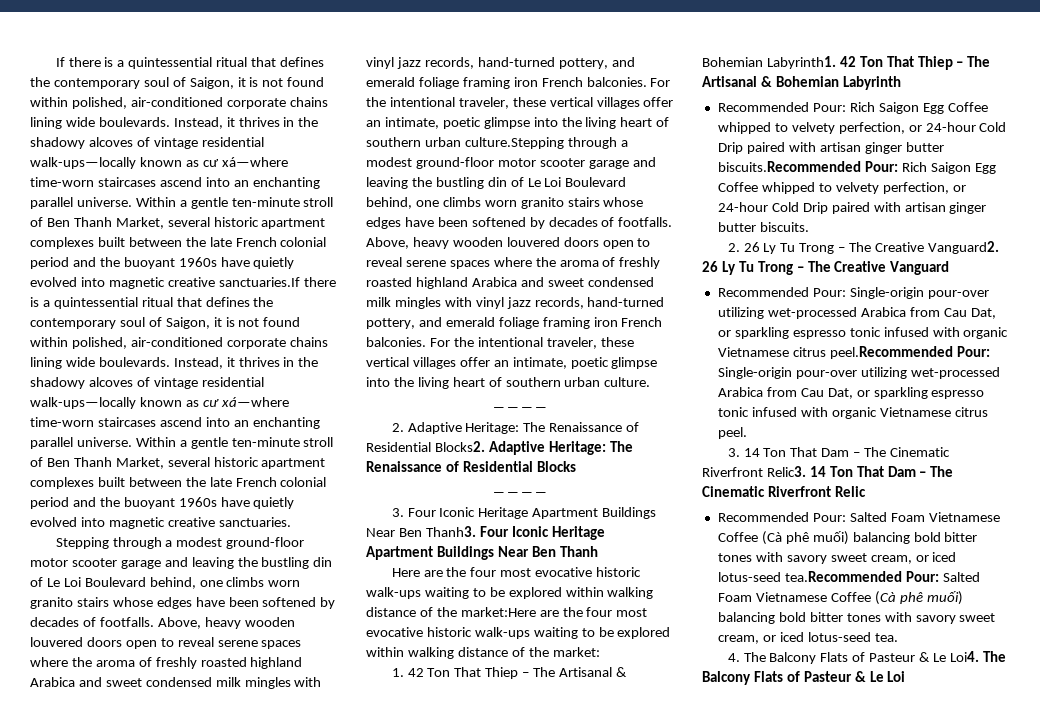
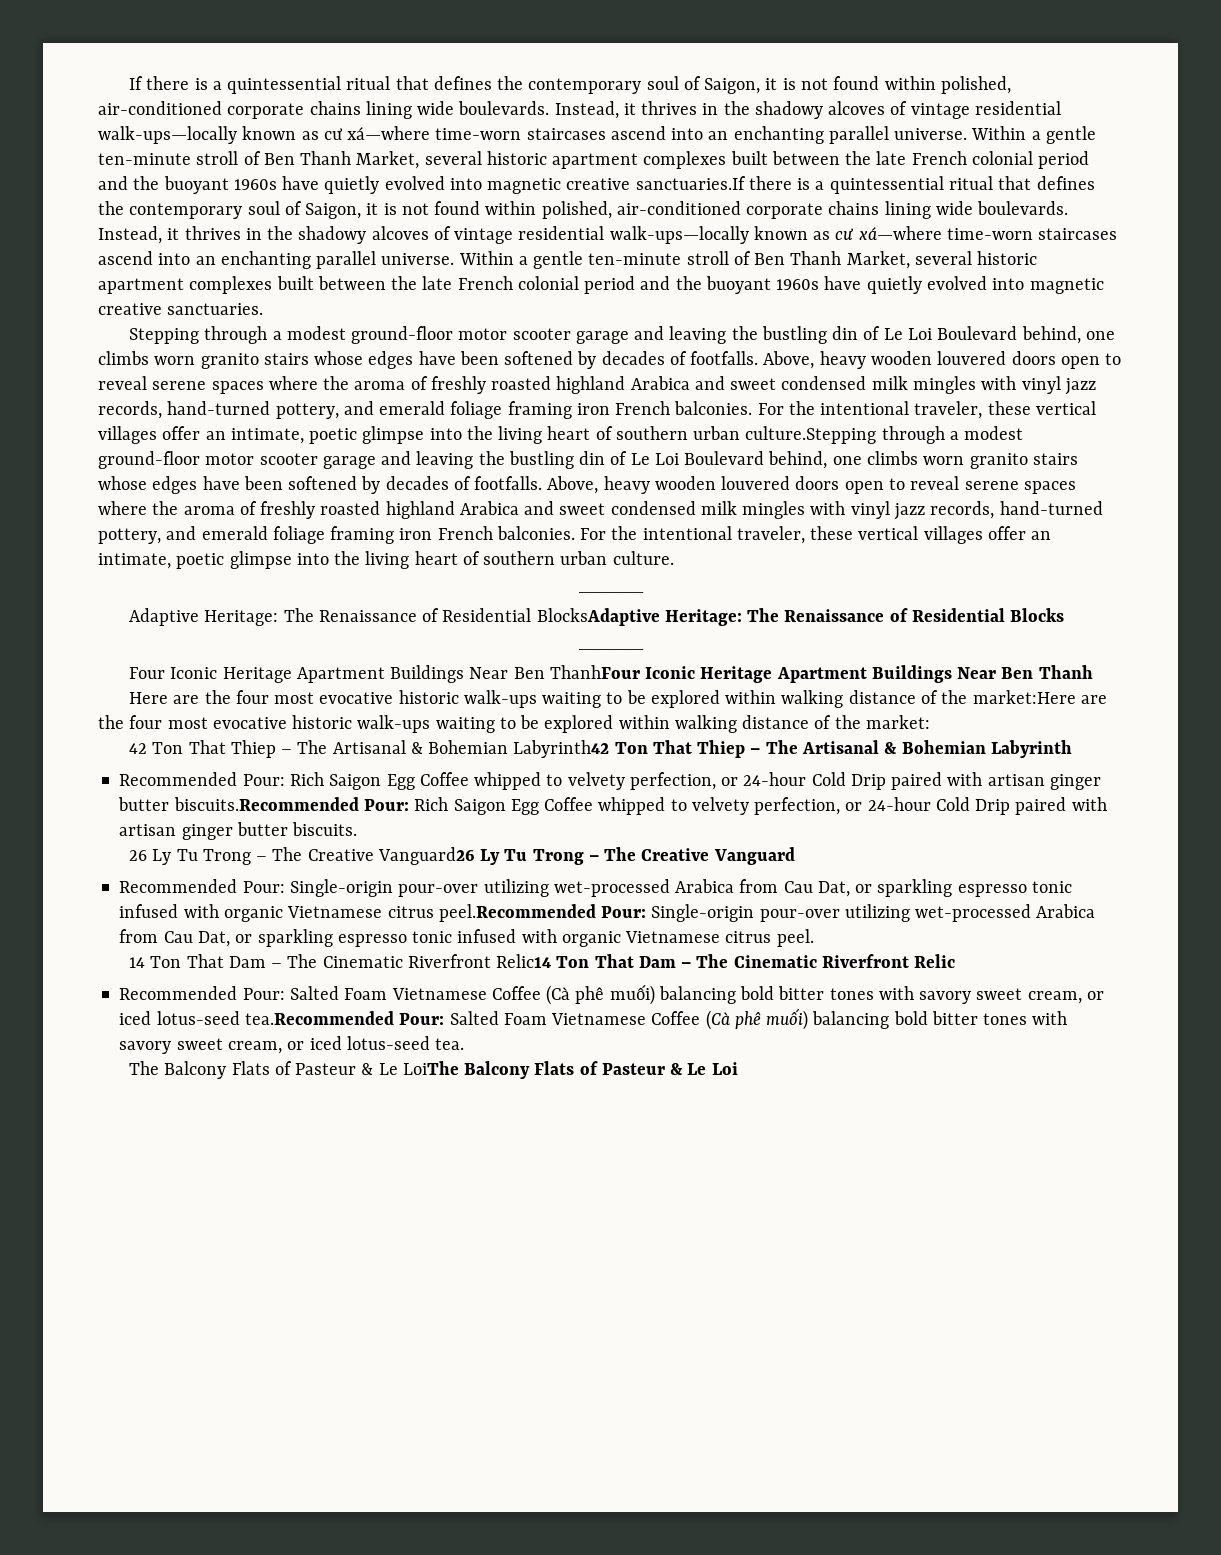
- 2. Adaptive Heritage: The Renaissance of Residential Blocks2. Adaptive Heritage: The Renaissance of Residential Blocks
+ Adaptive Heritage: The Renaissance of Residential BlocksAdaptive Heritage: The Renaissance of Residential Blocks
- 3. Four Iconic Heritage Apartment Buildings Near Ben Thanh3. Four Iconic Heritage Apartment Buildings Near Ben Thanh
+ Four Iconic Heritage Apartment Buildings Near Ben ThanhFour Iconic Heritage Apartment Buildings Near Ben Thanh
- 1. 42 Ton That Thiep – The Artisanal & Bohemian Labyrinth1. 42 Ton That Thiep – The Artisanal & Bohemian Labyrinth
+ 42 Ton That Thiep – The Artisanal & Bohemian Labyrinth42 Ton That Thiep – The Artisanal & Bohemian Labyrinth
- 2. 26 Ly Tu Trong – The Creative Vanguard2. 26 Ly Tu Trong – The Creative Vanguard
+ 26 Ly Tu Trong – The Creative Vanguard26 Ly Tu Trong – The Creative Vanguard
- 3. 14 Ton That Dam – The Cinematic Riverfront Relic3. 14 Ton That Dam – The Cinematic Riverfront Relic
+ 14 Ton That Dam – The Cinematic Riverfront Relic14 Ton That Dam – The Cinematic Riverfront Relic
- 4. The Balcony Flats of Pasteur & Le Loi4. The Balcony Flats of Pasteur & Le Loi
+ The Balcony Flats of Pasteur & Le LoiThe Balcony Flats of Pasteur & Le Loi

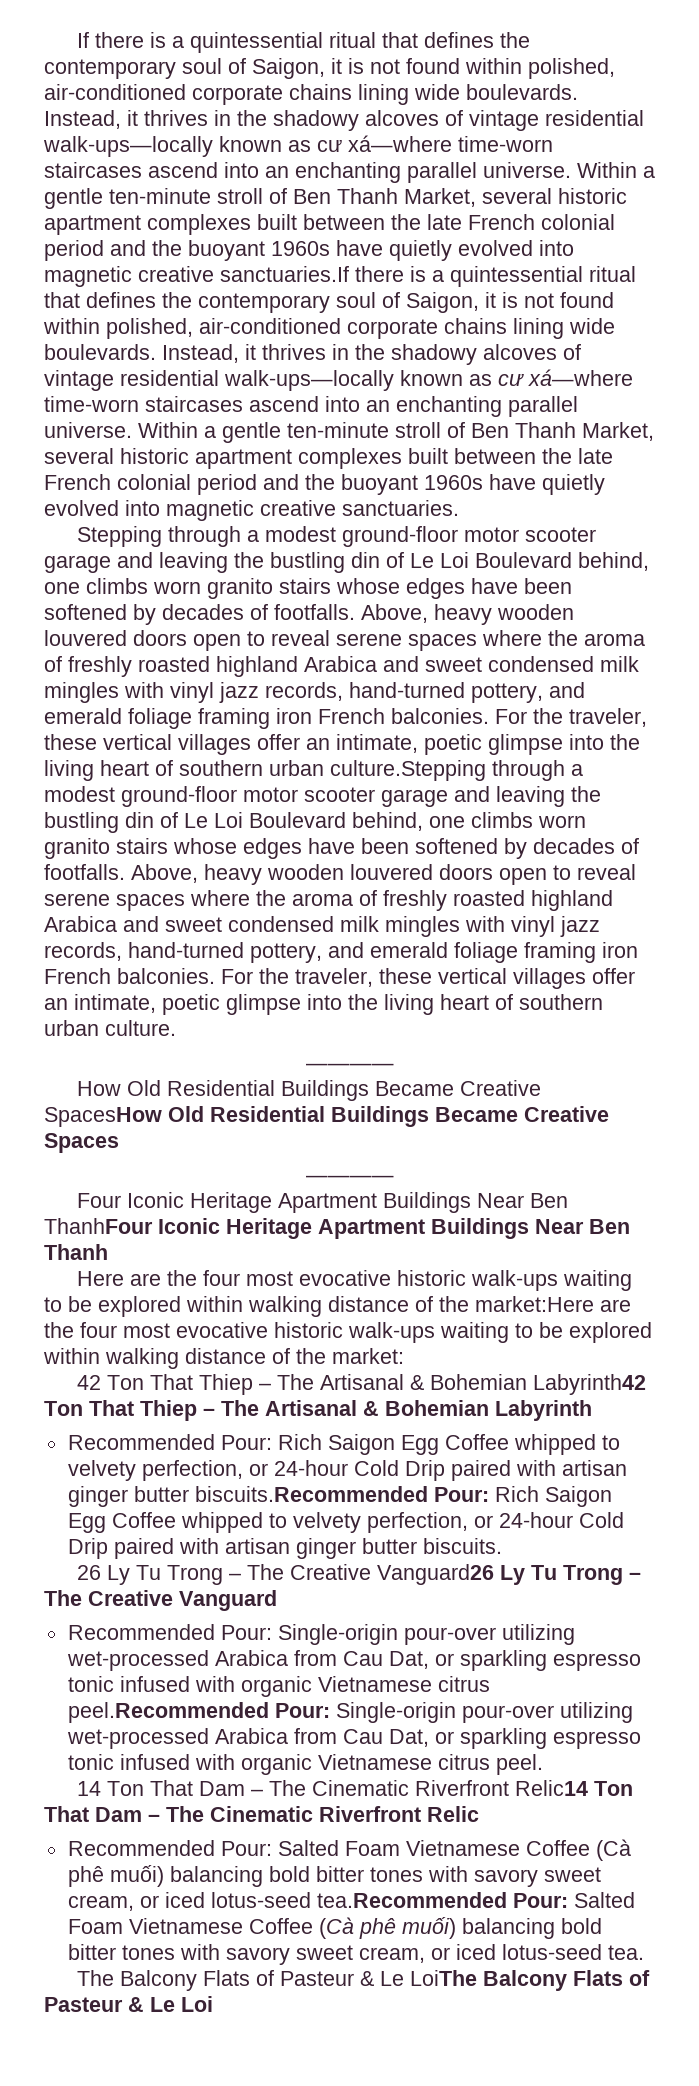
- For the intentional traveler, these vertical villages offer an intimate, poetic glimpse into the living heart of southern urban culture.Stepping through a modest ground-floor motor scooter garage and leaving the bustling din of Le Loi Boulevard behind, one climbs worn granito stairs whose edges have been softened by decades of footfalls.
+ For the traveler, these vertical villages offer an intimate, poetic glimpse into the living heart of southern urban culture.Stepping through a modest ground-floor motor scooter garage and leaving the bustling din of Le Loi Boulevard behind, one climbs worn granito stairs whose edges have been softened by decades of footfalls.
- For the intentional traveler, these vertical villages offer an intimate, poetic glimpse into the living heart of southern urban culture.
+ For the traveler, these vertical villages offer an intimate, poetic glimpse into the living heart of southern urban culture.
- Adaptive Heritage: The Renaissance of Residential BlocksAdaptive Heritage: The Renaissance of Residential Blocks
+ How Old Residential Buildings Became Creative SpacesHow Old Residential Buildings Became Creative Spaces

